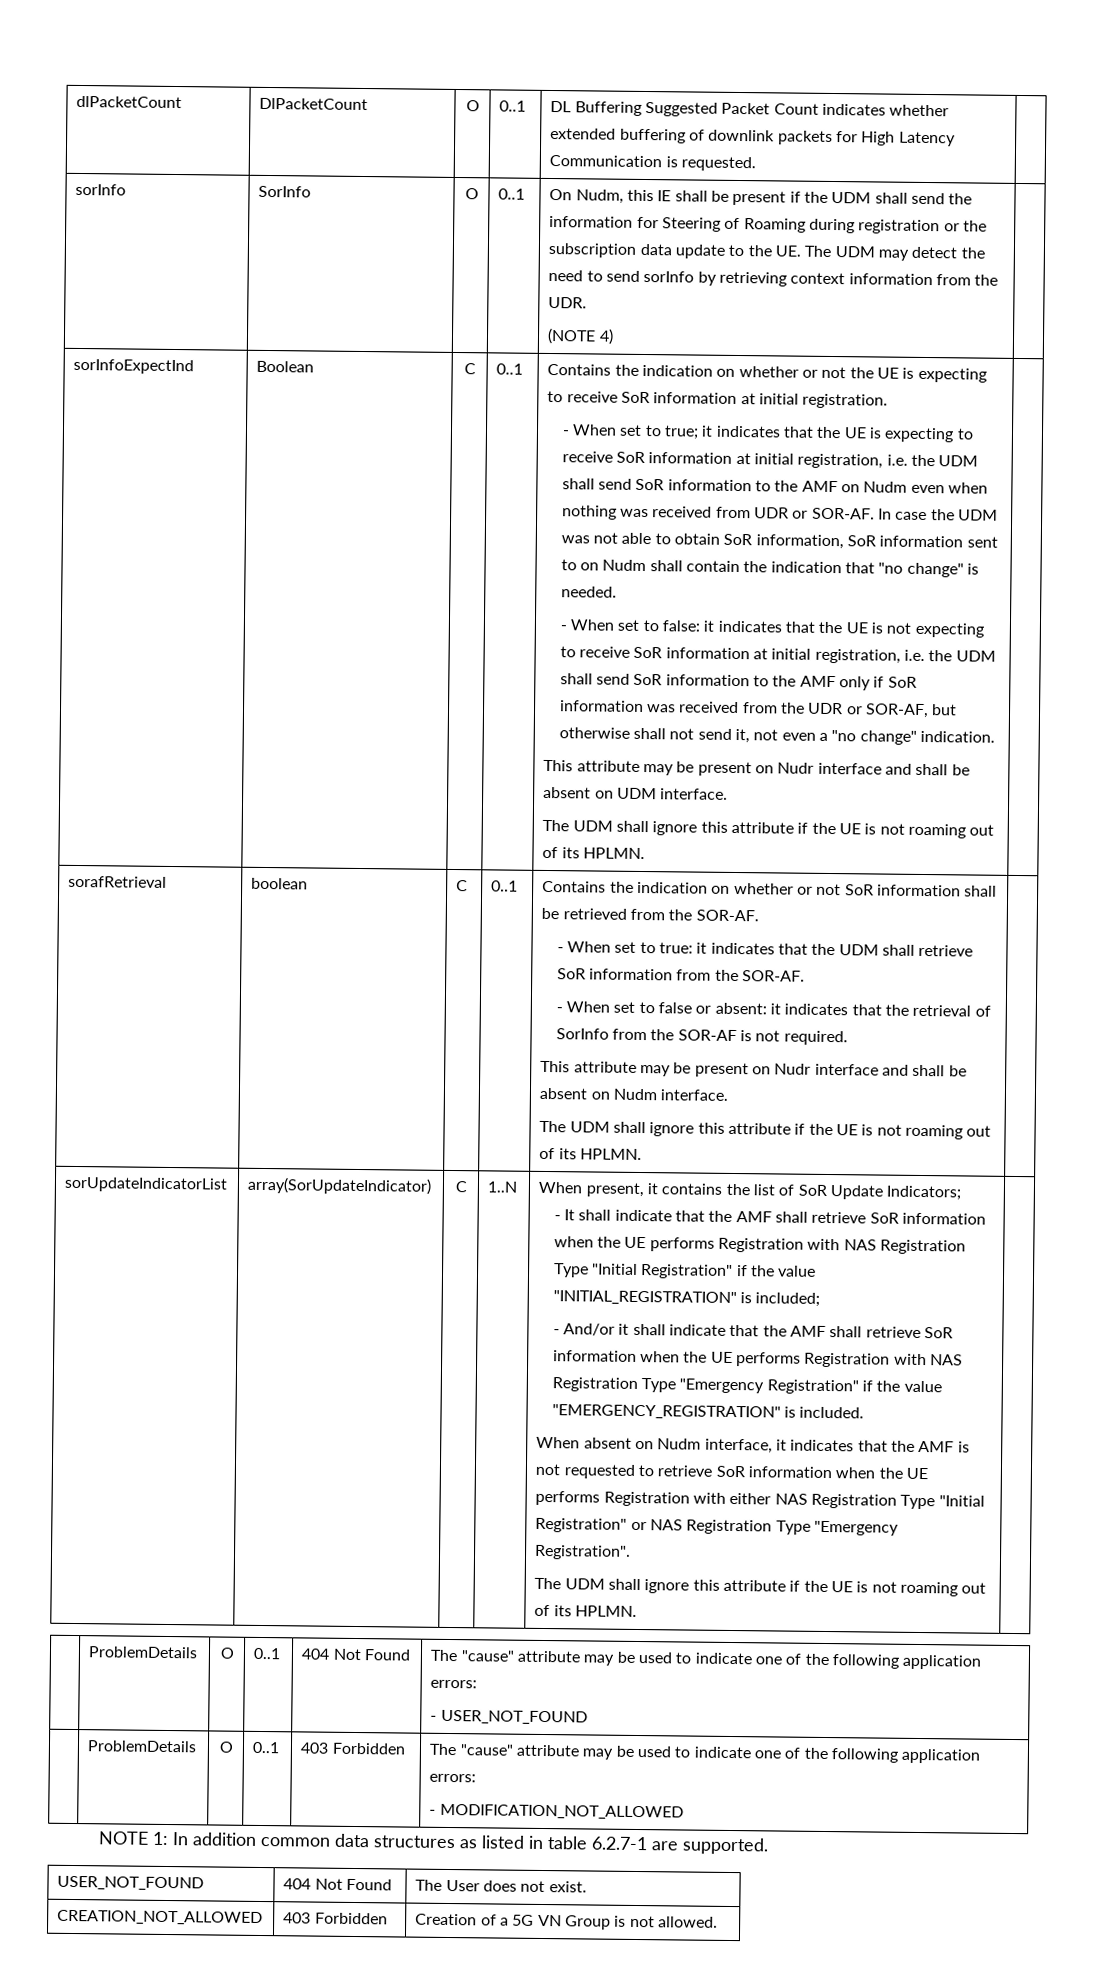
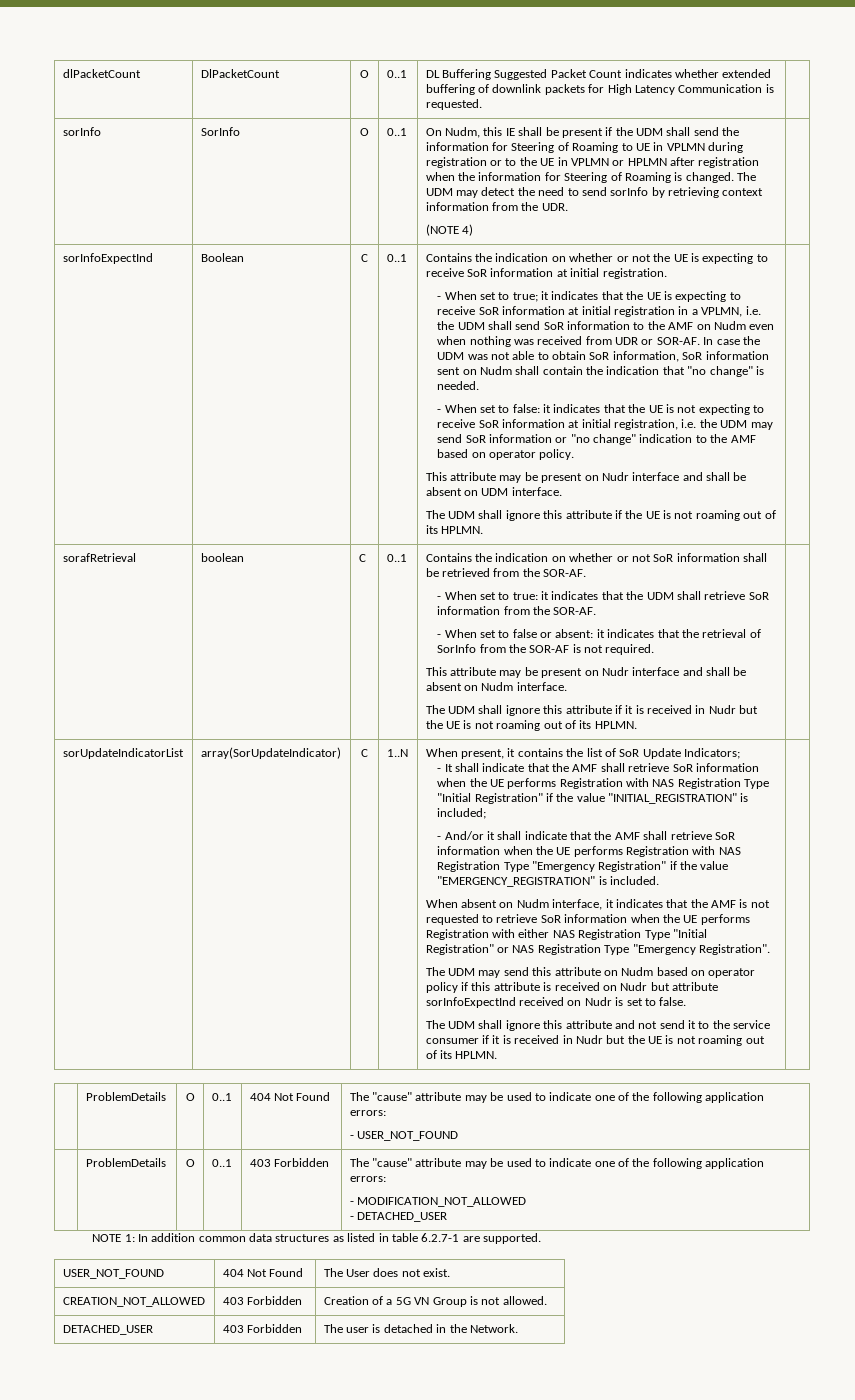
- On Nudm, this IE shall be present if the UDM shall send the information for Steering of Roaming during registration or the subscription data update to the UE. The UDM may detect the need to send sorInfo by retrieving context information from the UDR.
+ On Nudm, this IE shall be present if the UDM shall send the information for Steering of Roaming to UE in VPLMN during registration or to the UE in VPLMN or HPLMN after registration when the information for Steering of Roaming is changed. The UDM may detect the need to send sorInfo by retrieving context information from the UDR.
- - When set to true; it indicates that the UE is expecting to receive SoR information at initial registration, i.e. the UDM shall send SoR information to the AMF on Nudm even when nothing was received from UDR or SOR-AF.
+ - When set to true; it indicates that the UE is expecting to receive SoR information at initial registration in a VPLMN, i.e. the UDM shall send SoR information to the AMF on Nudm even when nothing was received from UDR or SOR-AF.
- In case the UDM was not able to obtain SoR information, SoR information sent to on Nudm shall contain the indication that "no change" is needed.
+ In case the UDM was not able to obtain SoR information, SoR information sent on Nudm shall contain the indication that "no change" is needed.
- - When set to false: it indicates that the UE is not expecting to receive SoR information at initial registration, i.e. the UDM shall send SoR information to the AMF only if SoR information was received from the UDR or SOR-AF, but otherwise shall not send it, not even a "no change" indication.
+ - When set to false: it indicates that the UE is not expecting to receive SoR information at initial registration, i.e. the UDM may send SoR information or "no change" indication to the AMF based on operator policy.
  This attribute may be present on Nudr interface and shall be absent on Nudm interface.
- The UDM shall ignore this attribute if the UE is not roaming out of its HPLMN.
+ The UDM shall ignore this attribute if it is received in Nudr but the UE is not roaming out of its HPLMN.
  When absent on Nudm interface, it indicates that the AMF is not requested to retrieve SoR information when the UE performs Registration with either NAS Registration Type "Initial Registration" or NAS Registration Type "Emergency Registration".
- The UDM shall ignore this attribute if the UE is not roaming out of its HPLMN.
+ The UDM may send this attribute on Nudm based on operator policy if this attribute is received on Nudr but attribute sorInfoExpectInd received on Nudr is set to false.
+ The UDM shall ignore this attribute and not send it to the service consumer if it is received in Nudr but the UE is not roaming out of its HPLMN.
  | ProblemDetails | O | 0..1 | 403 Forbidden | The "cause" attribute may be used to indicate one of the following application errors:
  - MODIFICATION_NOT_ALLOWED
+ - DETACHED_USER
+ DETACHED_USER | 403 Forbidden | The user is detached in the Network.

